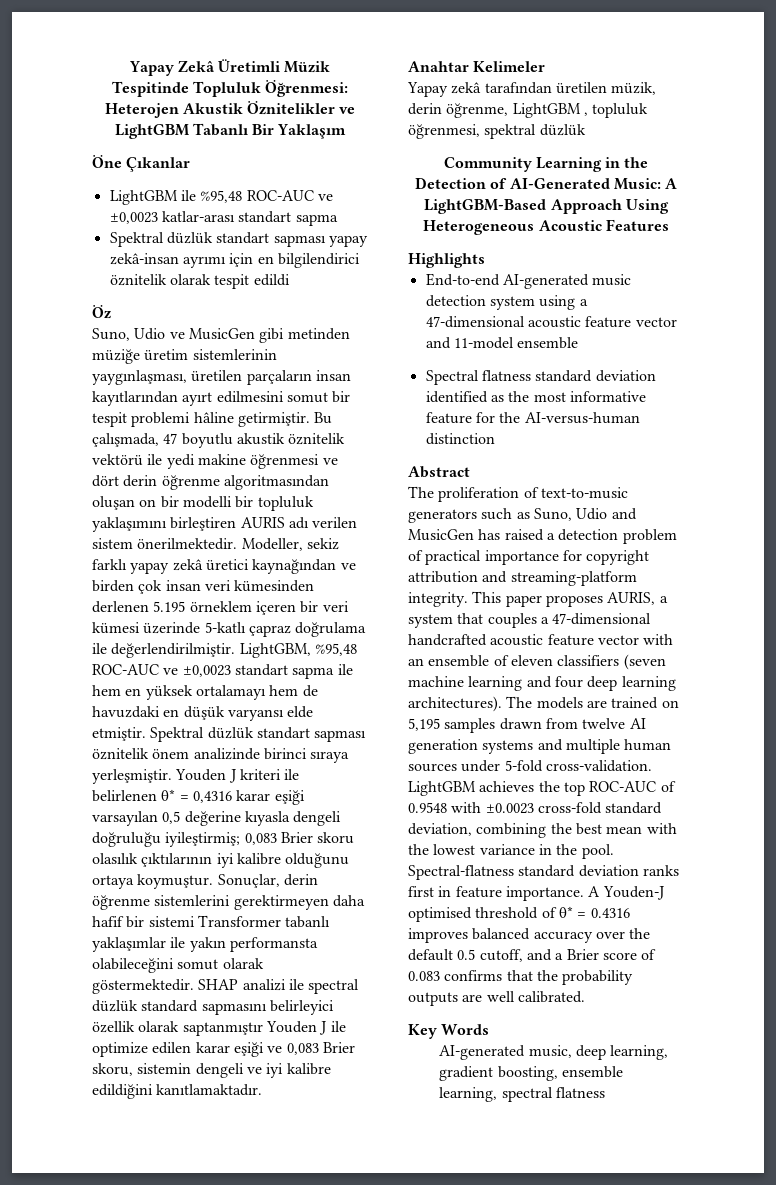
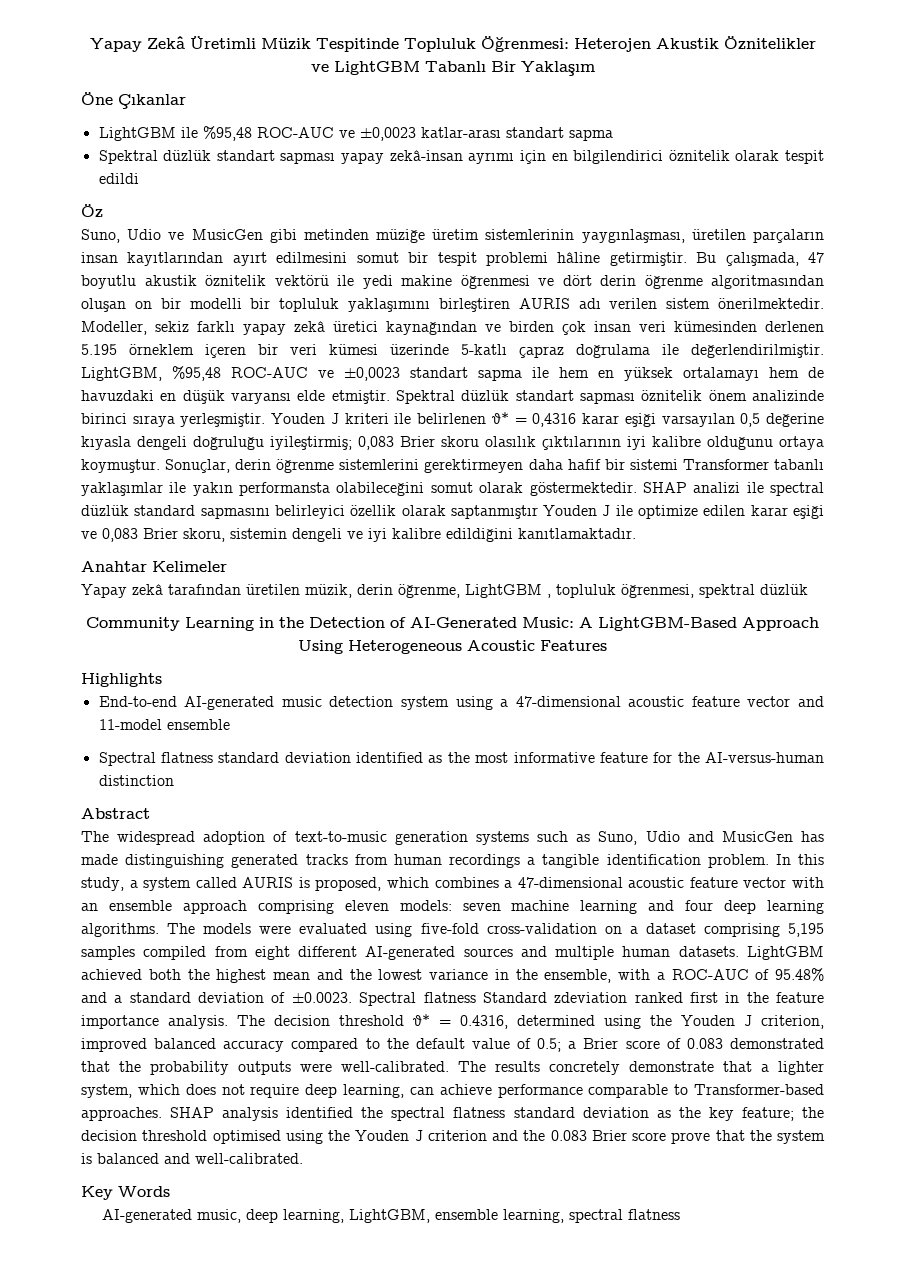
- The proliferation of text-to-music generators such as Suno, Udio and MusicGen has raised a detection problem of practical importance for copyright attribution and streaming-platform integrity. This paper proposes AURIS, a system that couples a 47-dimensional handcrafted acoustic feature vector with an ensemble of eleven classifiers (seven machine learning and four deep learning architectures).
+ The widespread adoption of text-to-music generation systems such as Suno, Udio and MusicGen has made distinguishing generated tracks from human recordings a tangible identification problem. In this study, a system called AURIS is proposed, which combines a 47-dimensional acoustic feature vector with an ensemble approach comprising eleven models: seven machine learning and four deep learning algorithms.
- The models are trained on 5,195 samples drawn from twelve AI generation systems and multiple human sources under 5-fold cross-validation. LightGBM achieves the top ROC-AUC of 0.9548 with ±0.0023 cross-fold standard deviation, combining the best mean with the lowest variance in the pool. Spectral-flatness standard deviation ranks first in feature importance. A Youden-J optimised threshold of θ* = 0.4316 improves balanced accuracy over the default 0.5 cutoff, and a Brier score of 0.083 confirms that the probability outputs are well calibrated.
+ The models were evaluated using five-fold cross-validation on a dataset comprising 5,195 samples compiled from eight different AI-generated sources and multiple human datasets. LightGBM achieved both the highest mean and the lowest variance in the ensemble, with a ROC-AUC of 95.48% and a standard deviation of ±0.0023. Spectral flatness Standard zdeviation ranked first in the feature importance analysis. The decision threshold θ* = 0.4316, determined using the Youden J criterion, improved balanced accuracy compared to the default value of 0.5; a Brier score of 0.083 demonstrated that the probability outputs were well-calibrated. The results concretely demonstrate that a lighter system, which does not require deep learning, can achieve performance comparable to Transformer-based approaches. SHAP analysis identified the spectral flatness standard deviation as the key feature; the decision threshold optimised using the Youden J criterion and the 0.083 Brier score prove that the system is balanced and well-calibrated.
- AI-generated music, deep learning, gradient boosting, ensemble learning, spectral flatness
+ AI-generated music, deep learning, LightGBM, ensemble learning, spectral flatness

